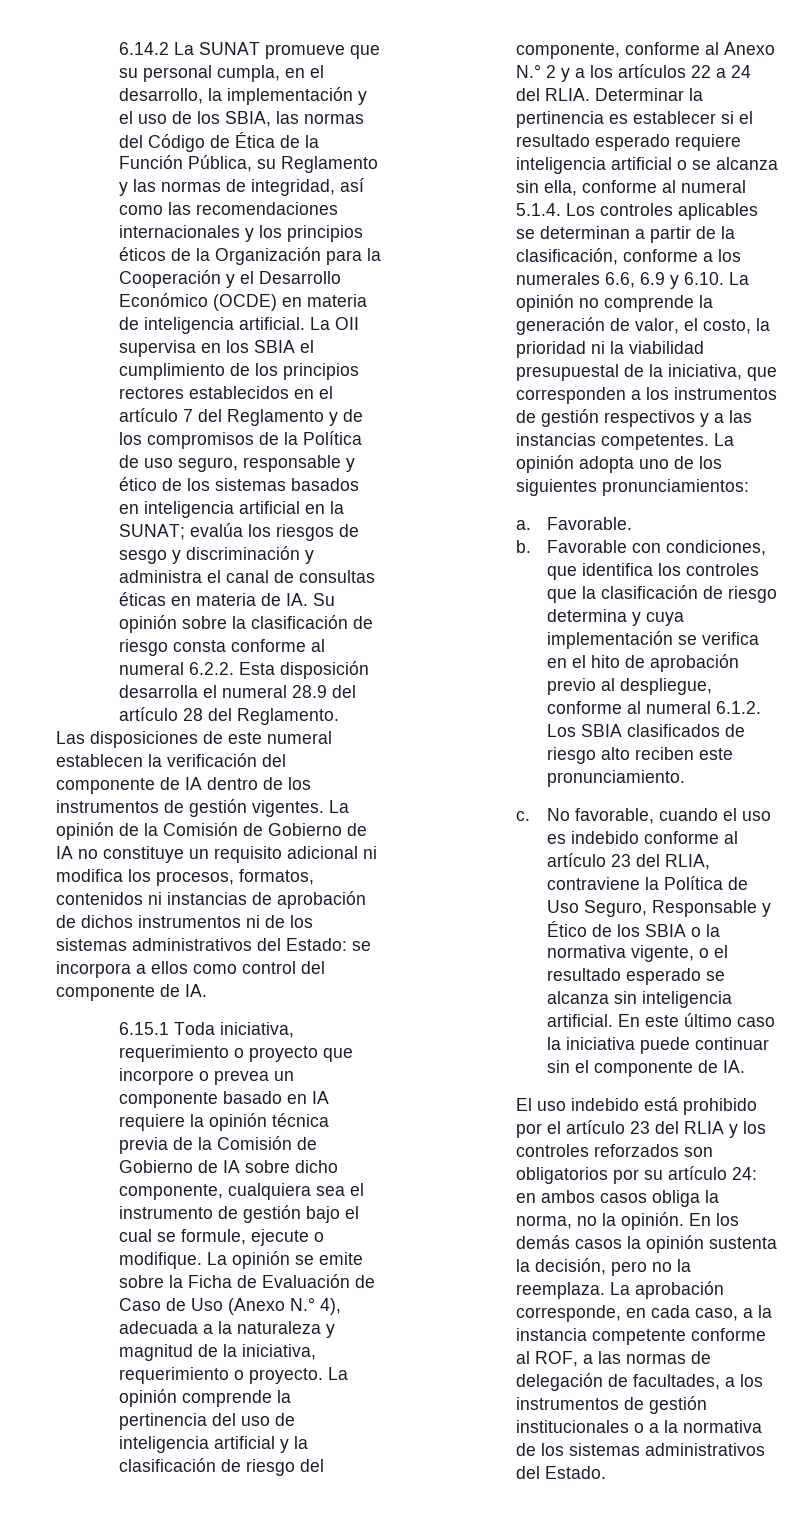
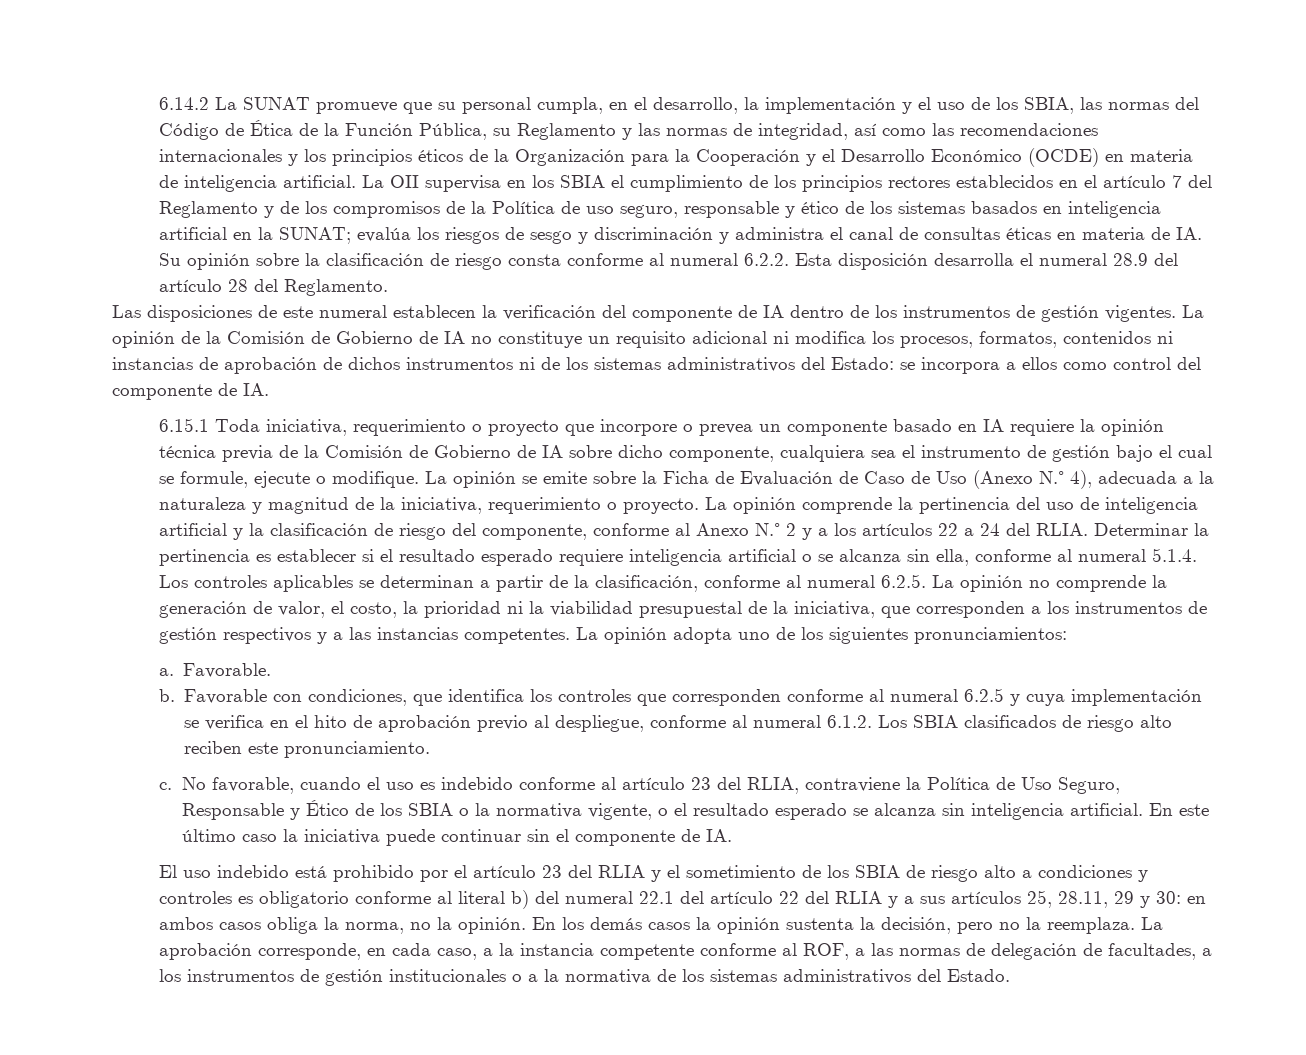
- Determinar la pertinencia es establecer si el resultado esperado requiere inteligencia artificial o se alcanza sin ella, conforme al numeral 5.1.4. Los controles aplicables se determinan a partir de la clasificación, conforme a los numerales 6.6, 6.9 y 6.10. La opinión no comprende la generación de valor, el costo, la prioridad ni la viabilidad presupuestal de la iniciativa, que corresponden a los instrumentos de gestión respectivos y a las instancias competentes.
+ Determinar la pertinencia es establecer si el resultado esperado requiere inteligencia artificial o se alcanza sin ella, conforme al numeral 5.1.4. Los controles aplicables se determinan a partir de la clasificación, conforme al numeral 6.2.5. La opinión no comprende la generación de valor, el costo, la prioridad ni la viabilidad presupuestal de la iniciativa, que corresponden a los instrumentos de gestión respectivos y a las instancias competentes.
- Favorable con condiciones, que identifica los controles que la clasificación de riesgo determina y cuya implementación se verifica en el hito de aprobación previo al despliegue, conforme al numeral 6.1.2. Los SBIA clasificados de riesgo alto reciben este pronunciamiento.
+ Favorable con condiciones, que identifica los controles que corresponden conforme al numeral 6.2.5 y cuya implementación se verifica en el hito de aprobación previo al despliegue, conforme al numeral 6.1.2. Los SBIA clasificados de riesgo alto reciben este pronunciamiento.
- El uso indebido está prohibido por el artículo 23 del RLIA y los controles reforzados son obligatorios por su artículo 24: en ambos casos obliga la norma, no la opinión.
+ El uso indebido está prohibido por el artículo 23 del RLIA y el sometimiento de los SBIA de riesgo alto a condiciones y controles es obligatorio conforme al literal b) del numeral 22.1 del artículo 22 del RLIA y a sus artículos 25, 28.11, 29 y 30: en ambos casos obliga la norma, no la opinión.

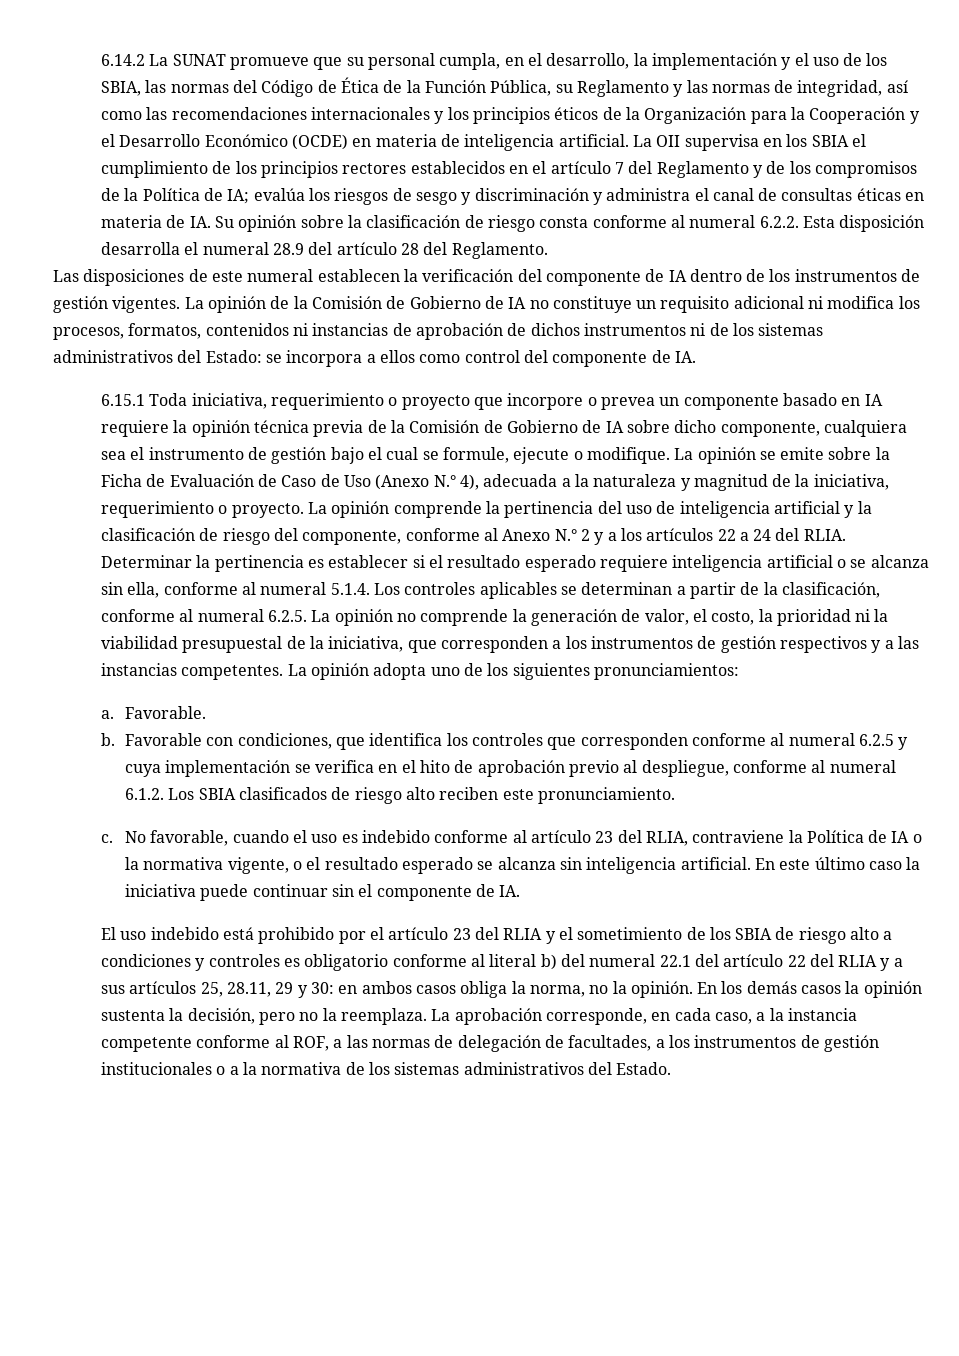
- La OII supervisa en los SBIA el cumplimiento de los principios rectores establecidos en el artículo 7 del Reglamento y de los compromisos de la Política de uso seguro, responsable y ético de los sistemas basados en inteligencia artificial en la SUNAT;
+ La OII supervisa en los SBIA el cumplimiento de los principios rectores establecidos en el artículo 7 del Reglamento y de los compromisos de la Política de IA;
- No favorable, cuando el uso es indebido conforme al artículo 23 del RLIA, contraviene la Política de Uso Seguro, Responsable y Ético de los SBIA o la normativa vigente, o el resultado esperado se alcanza sin inteligencia artificial.
+ No favorable, cuando el uso es indebido conforme al artículo 23 del RLIA, contraviene la Política de IA o la normativa vigente, o el resultado esperado se alcanza sin inteligencia artificial.

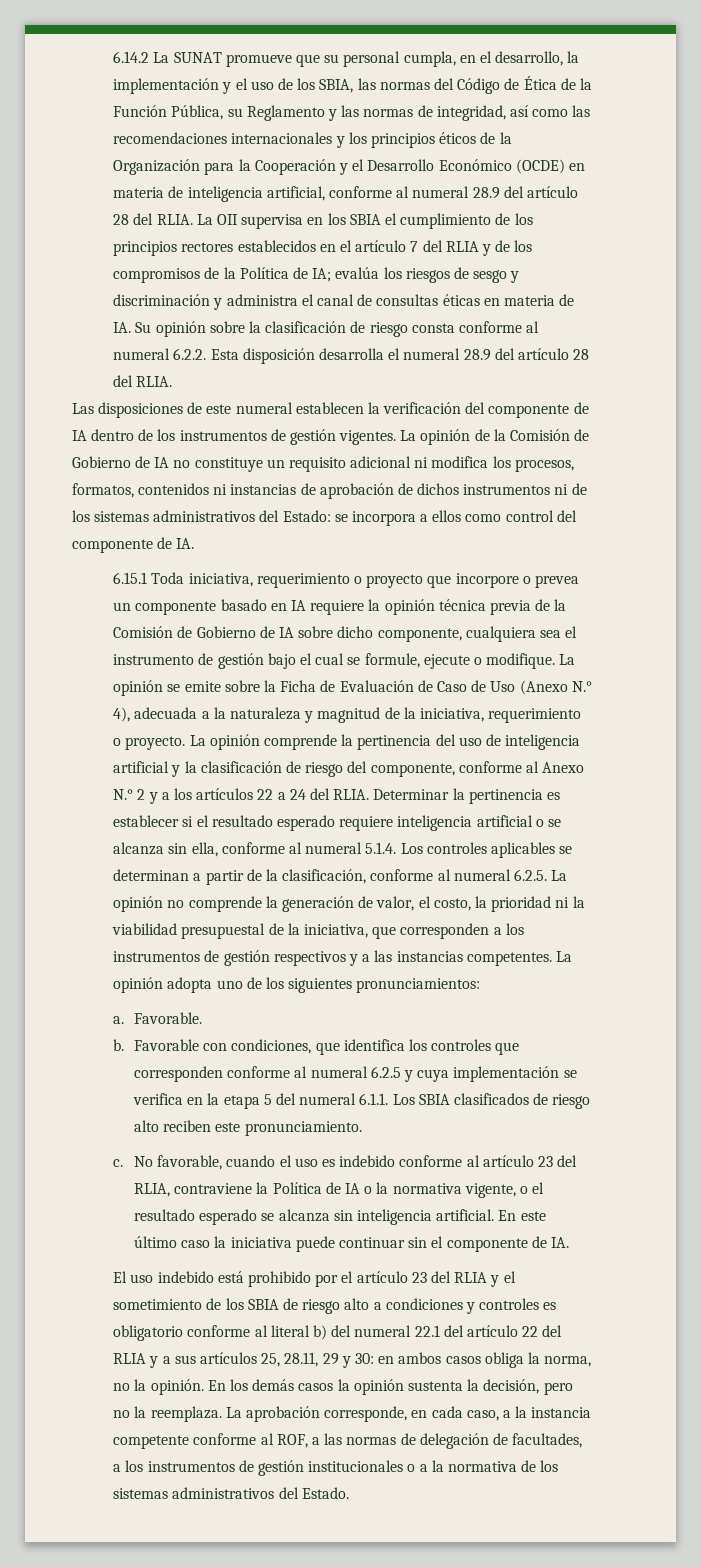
- 6.14.2 La SUNAT promueve que su personal cumpla, en el desarrollo, la implementación y el uso de los SBIA, las normas del Código de Ética de la Función Pública, su Reglamento y las normas de integridad, así como las recomendaciones internacionales y los principios éticos de la Organización para la Cooperación y el Desarrollo Económico (OCDE) en materia de inteligencia artificial.
+ 6.14.2 La SUNAT promueve que su personal cumpla, en el desarrollo, la implementación y el uso de los SBIA, las normas del Código de Ética de la Función Pública, su Reglamento y las normas de integridad, así como las recomendaciones internacionales y los principios éticos de la Organización para la Cooperación y el Desarrollo Económico (OCDE) en materia de inteligencia artificial, conforme al numeral 28.9 del artículo 28 del RLIA.
- La OII supervisa en los SBIA el cumplimiento de los principios rectores establecidos en el artículo 7 del Reglamento y de los compromisos de la Política de IA;
+ La OII supervisa en los SBIA el cumplimiento de los principios rectores establecidos en el artículo 7 del RLIA y de los compromisos de la Política de IA;
- evalúa los riesgos de sesgo y discriminación y administra el canal de consultas éticas en materia de IA. Su opinión sobre la clasificación de riesgo consta conforme al numeral 6.2.2. Esta disposición desarrolla el numeral 28.9 del artículo 28 del Reglamento.
+ evalúa los riesgos de sesgo y discriminación y administra el canal de consultas éticas en materia de IA. Su opinión sobre la clasificación de riesgo consta conforme al numeral 6.2.2. Esta disposición desarrolla el numeral 28.9 del artículo 28 del RLIA.
- Favorable con condiciones, que identifica los controles que corresponden conforme al numeral 6.2.5 y cuya implementación se verifica en el hito de aprobación previo al despliegue, conforme al numeral 6.1.2. Los SBIA clasificados de riesgo alto reciben este pronunciamiento.
+ Favorable con condiciones, que identifica los controles que corresponden conforme al numeral 6.2.5 y cuya implementación se verifica en la etapa 5 del numeral 6.1.1. Los SBIA clasificados de riesgo alto reciben este pronunciamiento.

